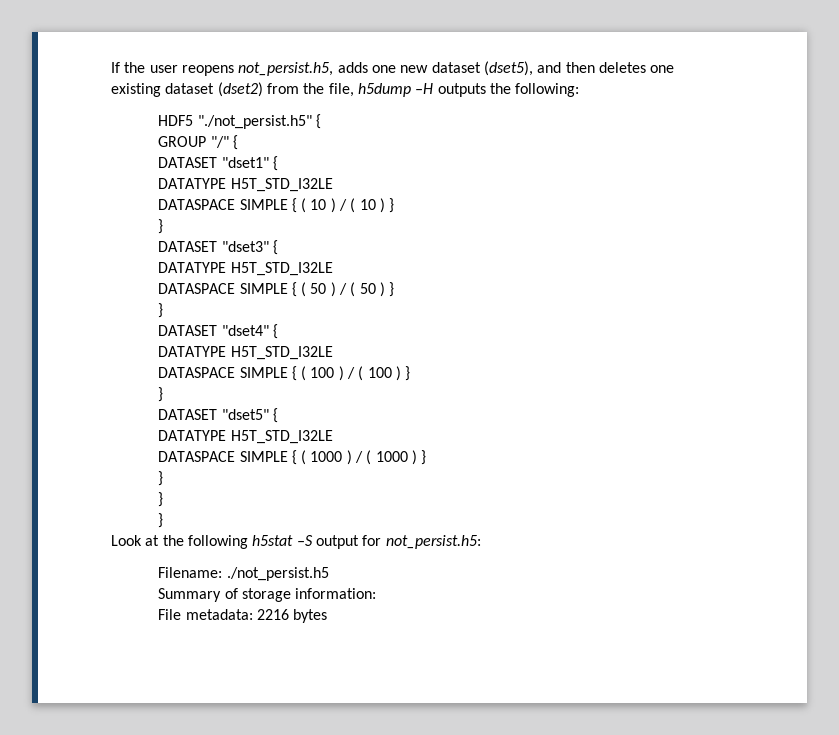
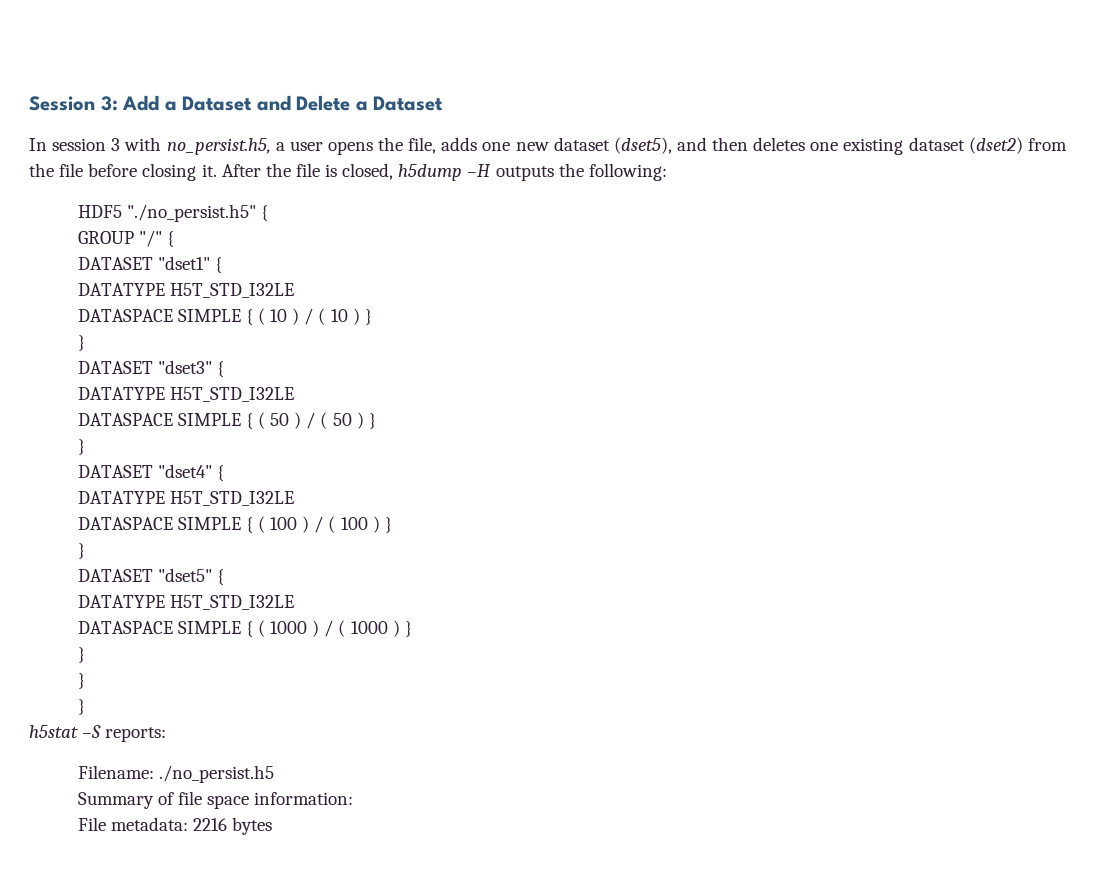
- If the user reopens not_persist.h5, adds one new dataset (dset5), and then deletes one existing dataset (dset2) from the file, h5dump –H outputs the following:
+ Session 3: Add a Dataset and Delete a Dataset
+ In session 3 with no_persist.h5, a user opens the file, adds one new dataset (dset5), and then deletes one existing dataset (dset2) from the file before closing it. After the file is closed, h5dump –H outputs the following:
- HDF5 "./not_persist.h5" {
+ HDF5 "./no_persist.h5" {
- Look at the following h5stat –S output for not_persist.h5:
+ h5stat –S reports:
- Filename: ./not_persist.h5
+ Filename: ./no_persist.h5
- Summary of storage information:
+ Summary of file space information:

